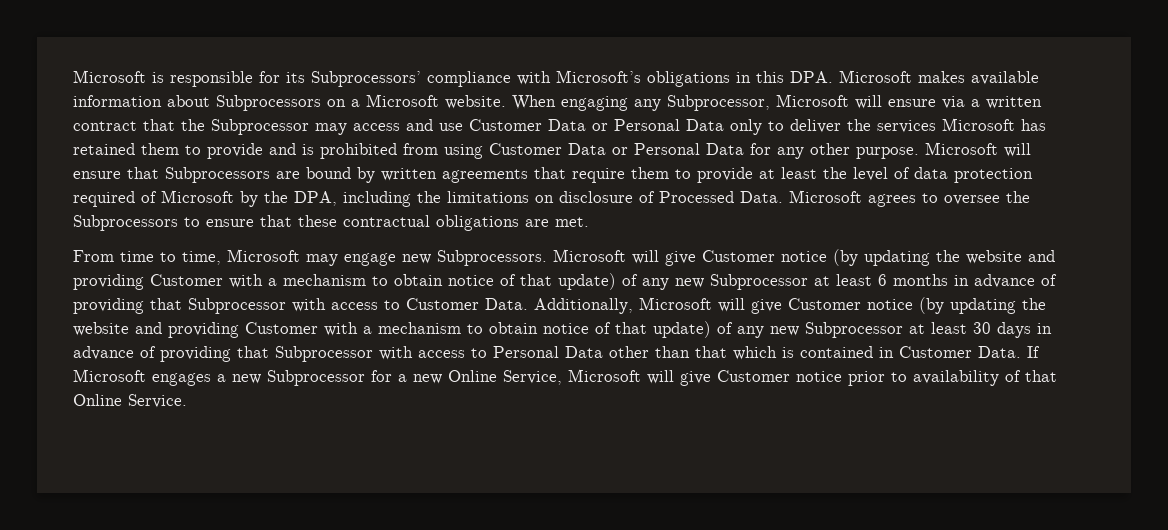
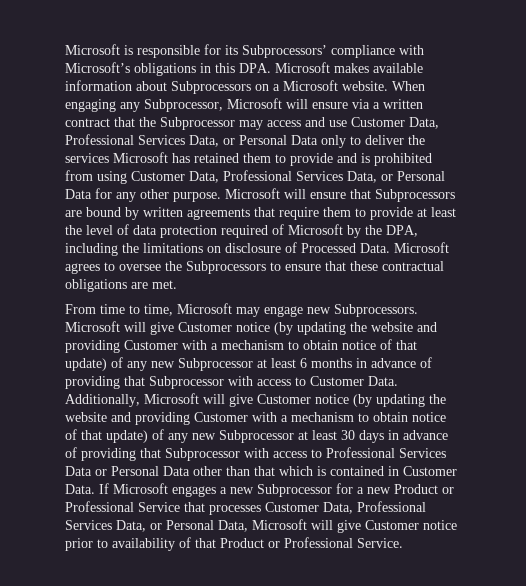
- When engaging any Subprocessor, Microsoft will ensure via a written contract that the Subprocessor may access and use Customer Data or Personal Data only to deliver the services Microsoft has retained them to provide and is prohibited from using Customer Data or Personal Data for any other purpose.
+ When engaging any Subprocessor, Microsoft will ensure via a written contract that the Subprocessor may access and use Customer Data, Professional Services Data, or Personal Data only to deliver the services Microsoft has retained them to provide and is prohibited from using Customer Data, Professional Services Data, or Personal Data for any other purpose.
- Additionally, Microsoft will give Customer notice (by updating the website and providing Customer with a mechanism to obtain notice of that update) of any new Subprocessor at least 30 days in advance of providing that Subprocessor with access to Personal Data other than that which is contained in Customer Data.
+ Additionally, Microsoft will give Customer notice (by updating the website and providing Customer with a mechanism to obtain notice of that update) of any new Subprocessor at least 30 days in advance of providing that Subprocessor with access to Professional Services Data or Personal Data other than that which is contained in Customer Data.
- If Microsoft engages a new Subprocessor for a new Online Service, Microsoft will give Customer notice prior to availability of that Online Service.
+ If Microsoft engages a new Subprocessor for a new Product or Professional Service that processes Customer Data, Professional Services Data, or Personal Data, Microsoft will give Customer notice prior to availability of that Product or Professional Service.

